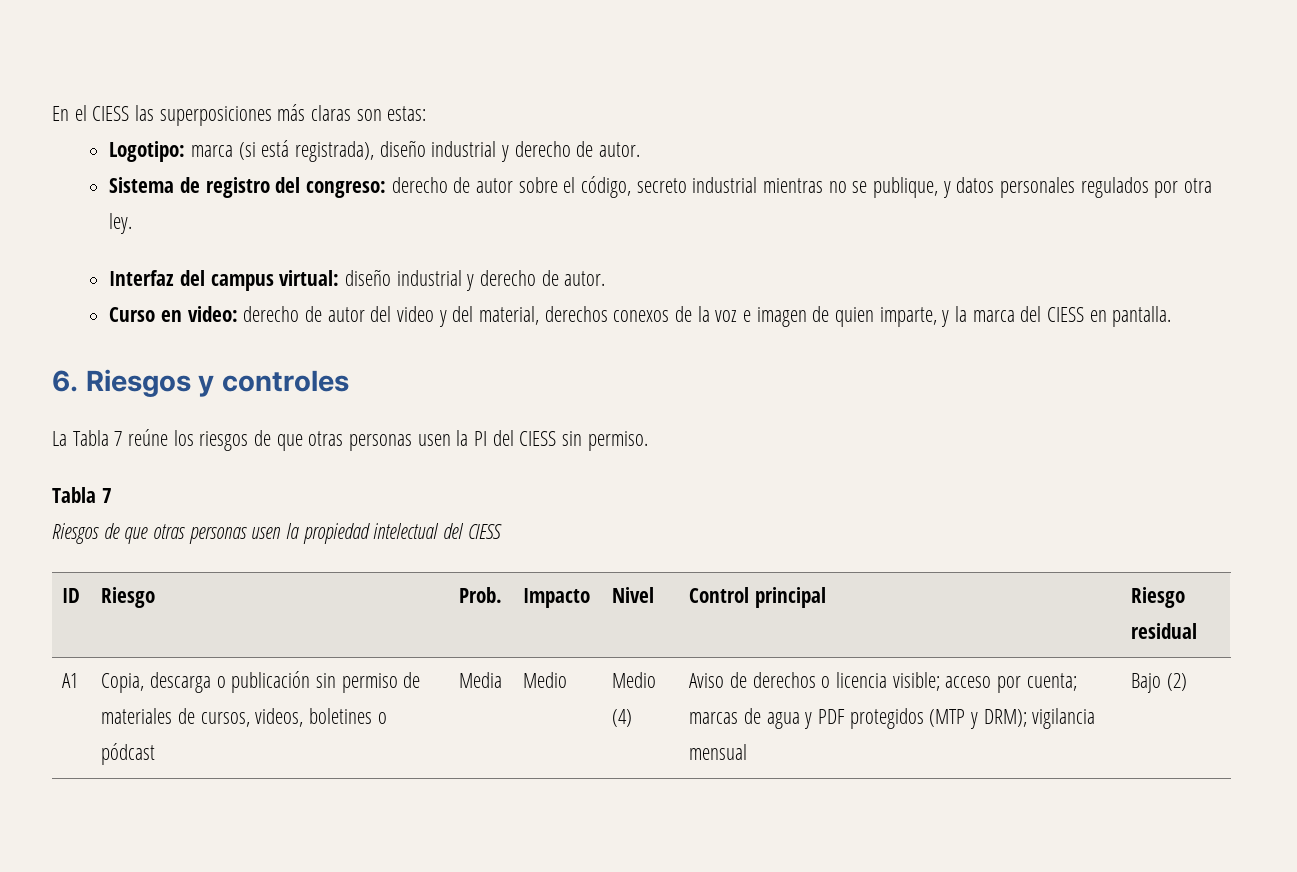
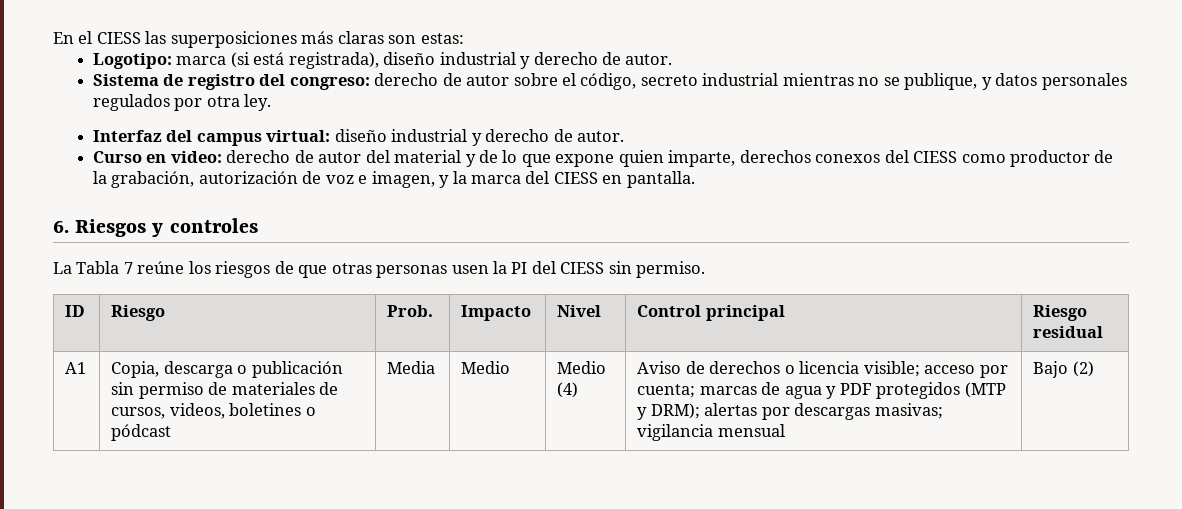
- Curso en video: derecho de autor del video y del material, derechos conexos de la voz e imagen de quien imparte, y la marca del CIESS en pantalla.
+ Curso en video: derecho de autor del material y de lo que expone quien imparte, derechos conexos del CIESS como productor de la grabación, autorización de voz e imagen, y la marca del CIESS en pantalla.
  La Tabla 7 reúne los riesgos de que otras personas usen la PI del CIESS sin permiso.
- Tabla 7
- Riesgos de que otras personas usen la propiedad intelectual del CIESS
- Aviso de derechos o licencia visible; acceso por cuenta; marcas de agua y PDF protegidos (MTP y DRM); vigilancia mensual
+ Aviso de derechos o licencia visible; acceso por cuenta; marcas de agua y PDF protegidos (MTP y DRM); alertas por descargas masivas; vigilancia mensual

